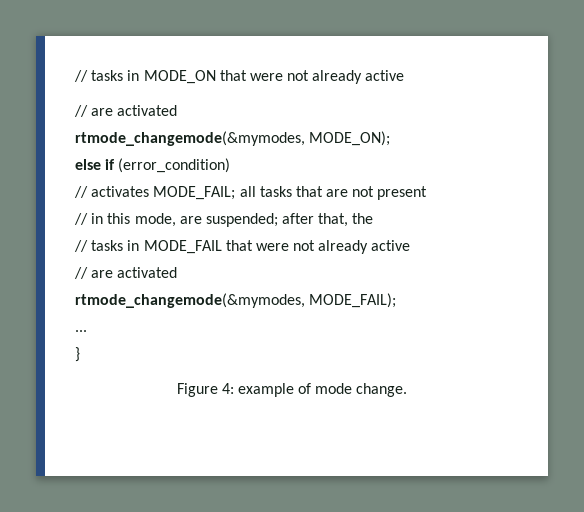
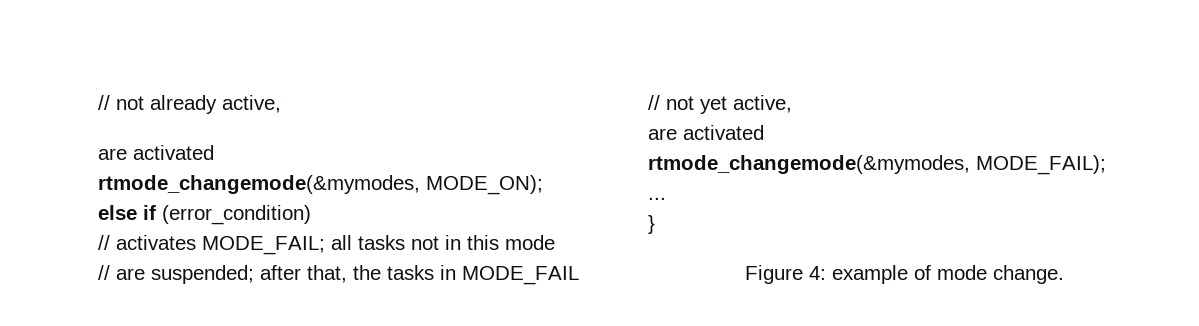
- // tasks in MODE_ON that were not already active
- // are activated
+ // not already active,
+ are activated
- // activates MODE_FAIL; all tasks that are not present
- // in this mode, are suspended; after that, the
- // tasks in MODE_FAIL that were not already active
- // are activated
+ // activates MODE_FAIL; all tasks not in this mode
+ // are suspended; after that, the tasks in MODE_FAIL
+ // not yet active,
+ are activated

